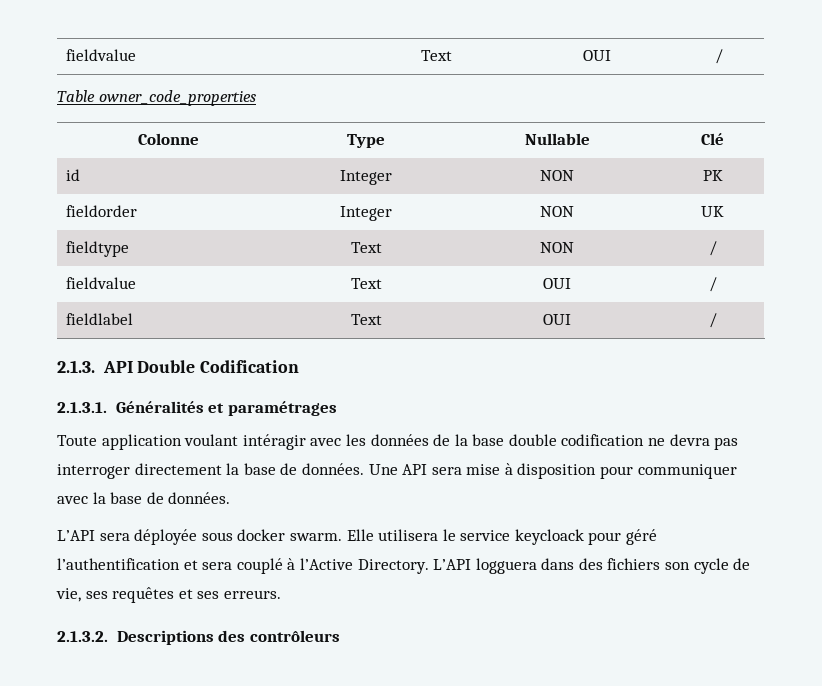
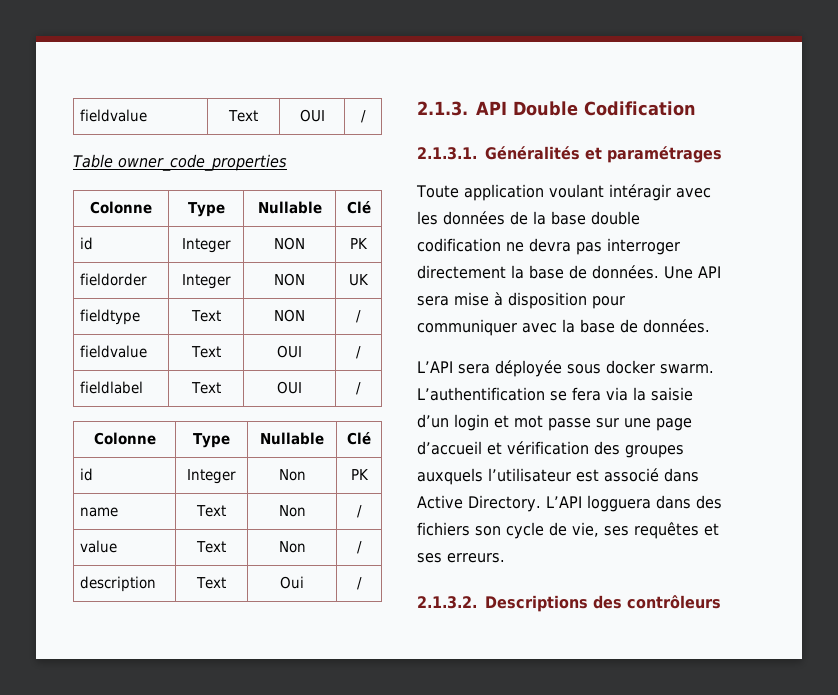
  fieldlabel | Text | OUI | /
+ Colonne | Type | Nullable | Clé
+ id | Integer | Non | PK
+ name | Text | Non | /
+ value | Text | Non | /
+ description | Text | Oui | /
- Elle utilisera le service keycloack pour géré l’authentification et sera couplé à l’Active Directory.
+ L’authentification se fera via la saisie d’un login et mot passe sur une page d’accueil et vérification des groupes auxquels l’utilisateur est associé dans Active Directory.

